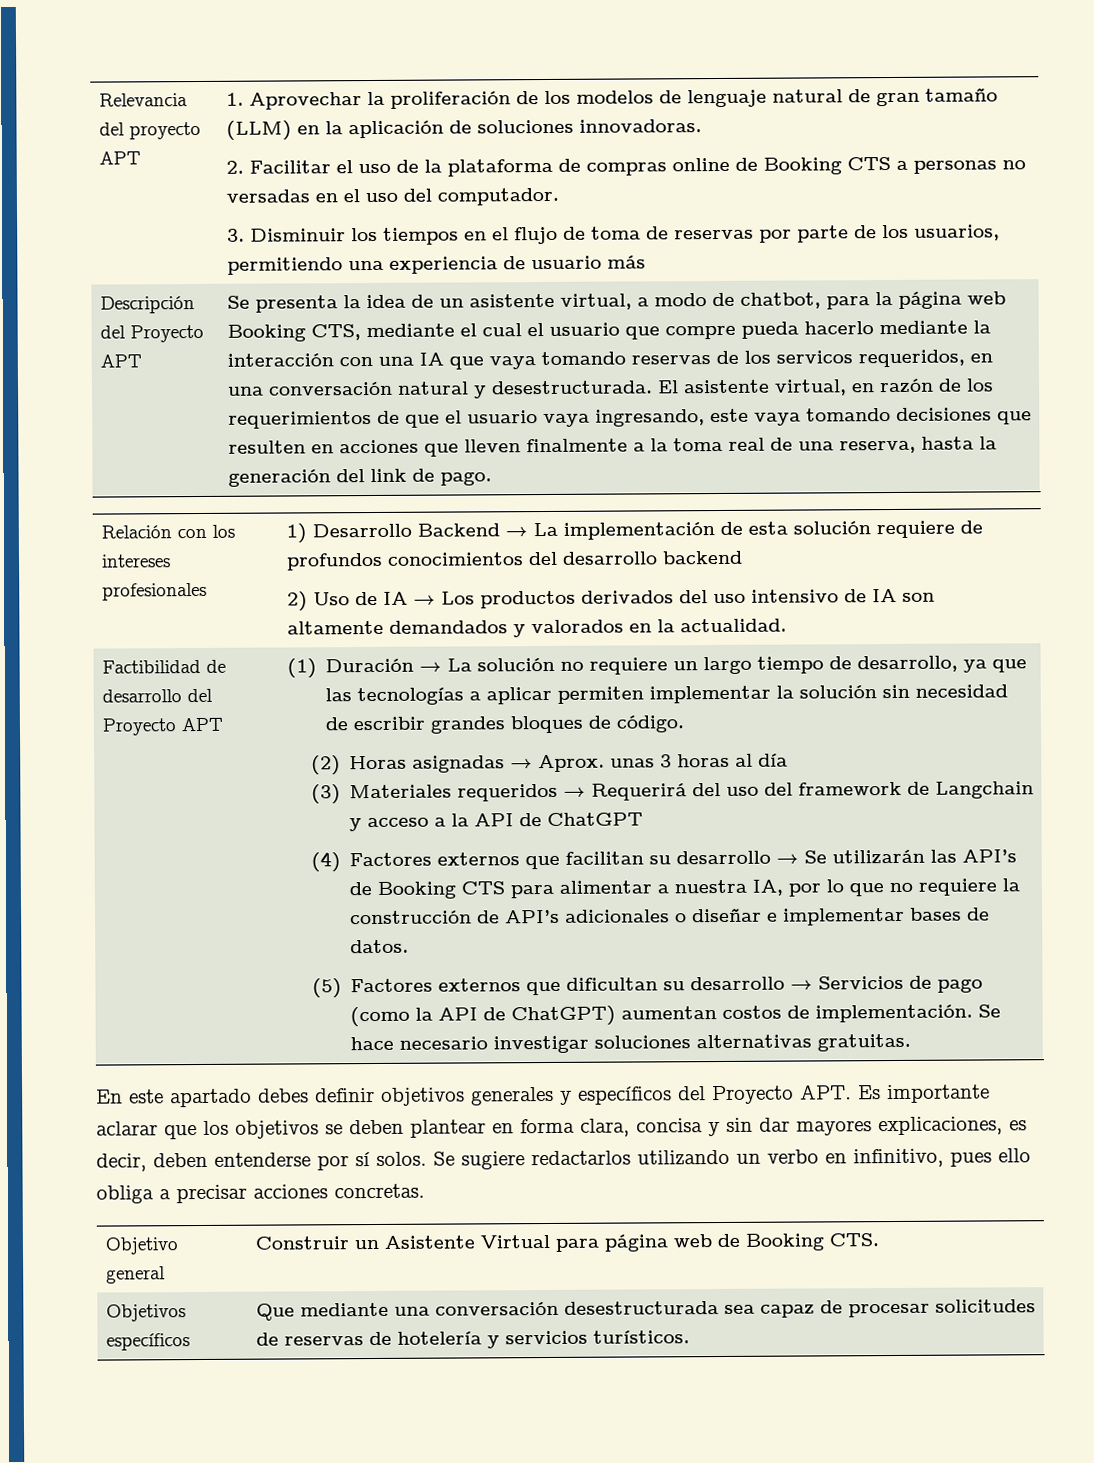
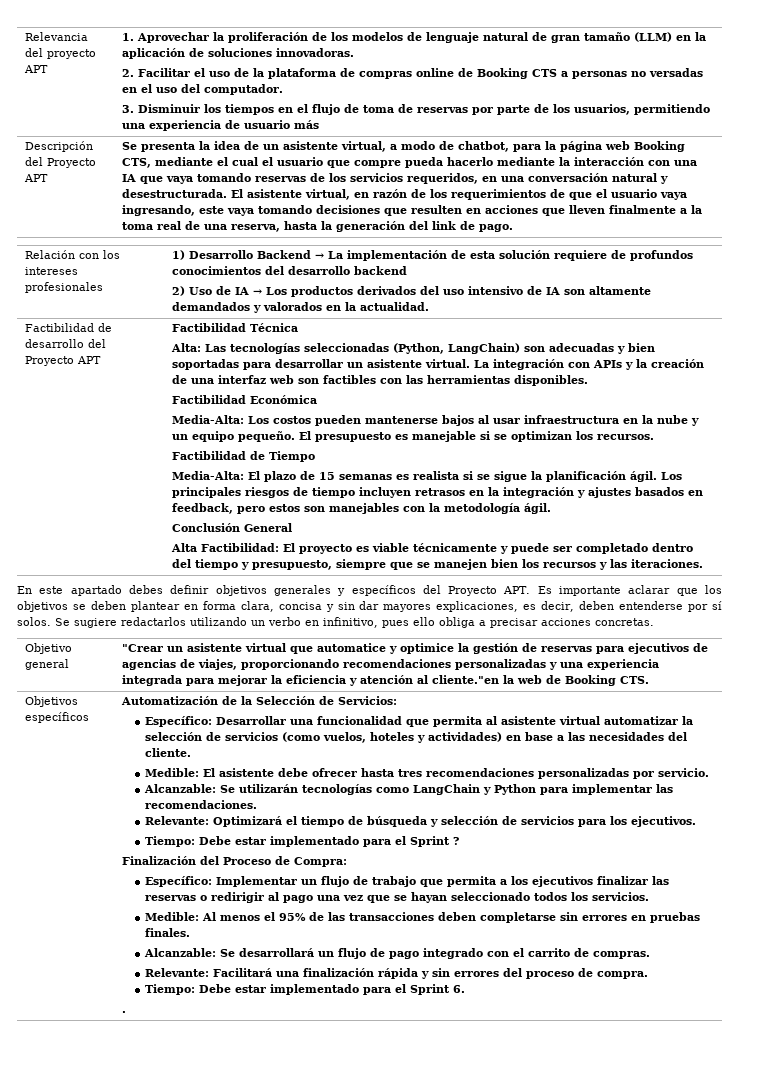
- Se presenta la idea de un asistente virtual, a modo de chatbot, para la página web Booking CTS, mediante el cual el usuario que compre pueda hacerlo mediante la interacción con una IA que vaya tomando reservas de los servicos requeridos, en una conversación natural y desestructurada.
+ Se presenta la idea de un asistente virtual, a modo de chatbot, para la página web Booking CTS, mediante el cual el usuario que compre pueda hacerlo mediante la interacción con una IA que vaya tomando reservas de los servicios requeridos, en una conversación natural y desestructurada.
- (1) Duración → La solución no requiere un largo tiempo de desarrollo, ya que las tecnologías a aplicar permiten implementar la solución sin necesidad de escribir grandes bloques de código.
- (2) Horas asignadas → Aprox. unas 3 horas al día
- (3) Materiales requeridos → Requerirá del uso del framework de Langchain y acceso a la API de ChatGPT
- (4) Factores externos que facilitan su desarrollo → Se utilizarán las API’s de Booking CTS para alimentar a nuestra IA, por lo que no requiere la construcción de API’s adicionales o diseñar e implementar bases de datos.
- (5) Factores externos que dificultan su desarrollo → Servicios de pago (como la API de ChatGPT) aumentan costos de implementación. Se hace necesario investigar soluciones alternativas gratuitas.
+ Factibilidad Técnica
+ Alta: Las tecnologías seleccionadas (Python, LangChain) son adecuadas y bien soportadas para desarrollar un asistente virtual. La integración con APIs y la creación de una interfaz web son factibles con las herramientas disponibles.
+ Factibilidad Económica
+ Media-Alta: Los costos pueden mantenerse bajos al usar infraestructura en la nube y un equipo pequeño. El presupuesto es manejable si se optimizan los recursos.
+ Factibilidad de Tiempo
+ Media-Alta: El plazo de 15 semanas es realista si se sigue la planificación ágil. Los principales riesgos de tiempo incluyen retrasos en la integración y ajustes basados en feedback, pero estos son manejables con la metodología ágil.
+ Conclusión General
+ Alta Factibilidad: El proyecto es viable técnicamente y puede ser completado dentro del tiempo y presupuesto, siempre que se manejen bien los recursos y las iteraciones.
- Objetivo general | Construir un Asistente Virtual para página web de Booking CTS.
+ Objetivo general | "Crear un asistente virtual que automatice y optimice la gestión de reservas para ejecutivos de agencias de viajes, proporcionando recomendaciones personalizadas y una experiencia integrada para mejorar la eficiencia y atención al cliente."en la web de Booking CTS.
- Que mediante una conversación desestructurada sea capaz de procesar solicitudes de reservas de hotelería y servicios turísticos.
+ Automatización de la Selección de Servicios:
+ Específico: Desarrollar una funcionalidad que permita al asistente virtual automatizar la selección de servicios (como vuelos, hoteles y actividades) en base a las necesidades del cliente.
+ Medible: El asistente debe ofrecer hasta tres recomendaciones personalizadas por servicio.
+ Alcanzable: Se utilizarán tecnologías como LangChain y Python para implementar las recomendaciones.
+ Relevante: Optimizará el tiempo de búsqueda y selección de servicios para los ejecutivos.
+ Tiempo: Debe estar implementado para el Sprint ?
+ Finalización del Proceso de Compra:
+ Específico: Implementar un flujo de trabajo que permita a los ejecutivos finalizar las reservas o redirigir al pago una vez que se hayan seleccionado todos los servicios.
+ Medible: Al menos el 95% de las transacciones deben completarse sin errores en pruebas finales.
+ Alcanzable: Se desarrollará un flujo de pago integrado con el carrito de compras.
+ Relevante: Facilitará una finalización rápida y sin errores del proceso de compra.
+ Tiempo: Debe estar implementado para el Sprint 6.
+ .

